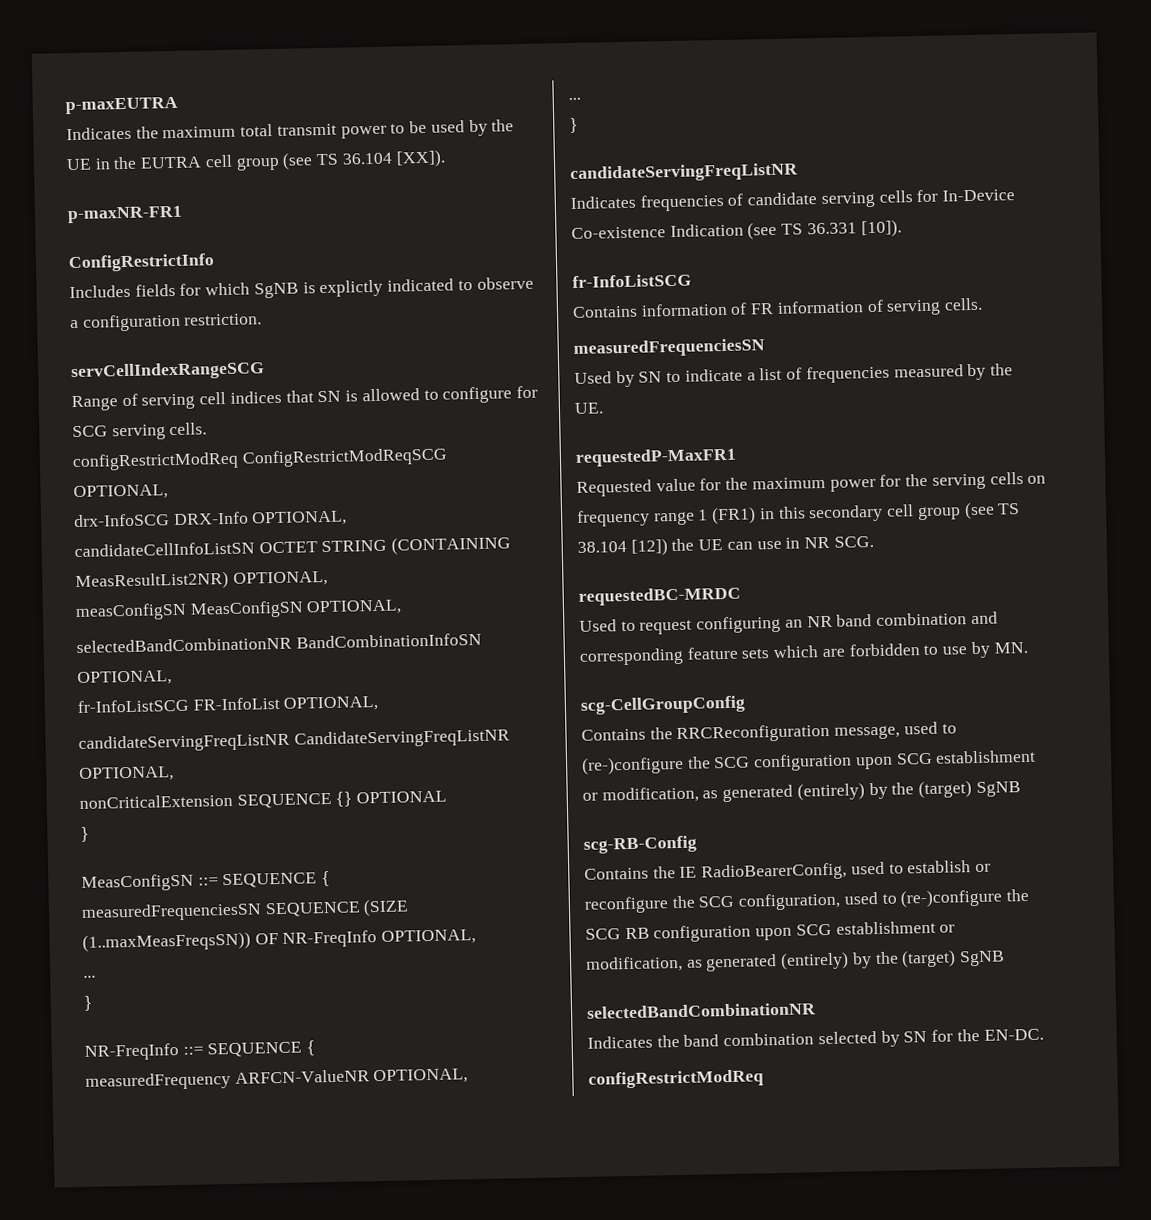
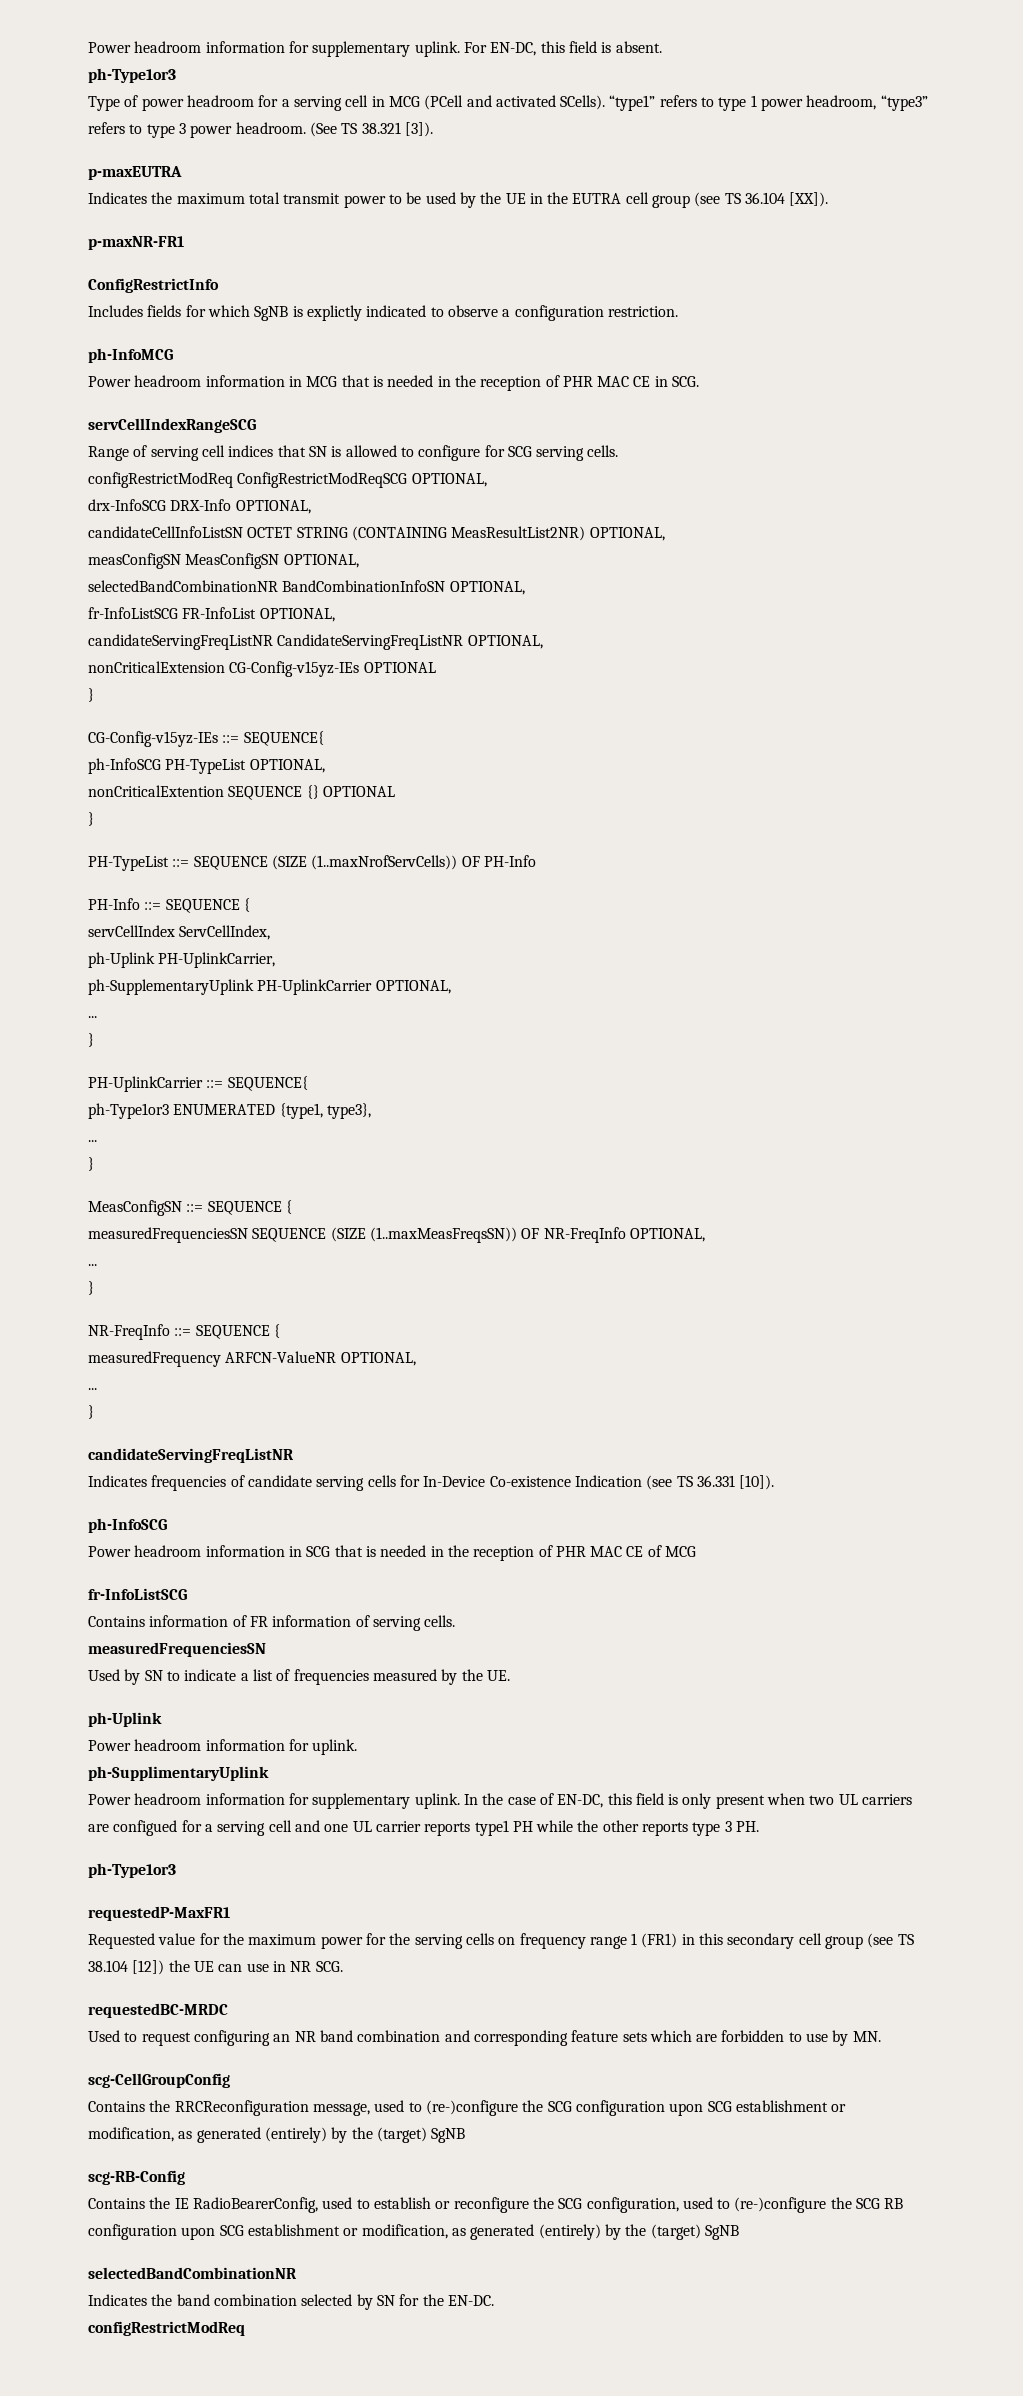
+ Power headroom information for supplementary uplink. For EN-DC, this field is absent.
+ ph-Type1or3
+ Type of power headroom for a serving cell in MCG (PCell and activated SCells). “type1” refers to type 1 power headroom, “type3” refers to type 3 power headroom. (See TS 38.321 [3]).
+ ph-InfoMCG
+ Power headroom information in MCG that is needed in the reception of PHR MAC CE in SCG.
- nonCriticalExtension SEQUENCE {} OPTIONAL
+ nonCriticalExtension CG-Config-v15yz-IEs OPTIONAL
+ }
+ CG-Config-v15yz-IEs ::= SEQUENCE{
+ ph-InfoSCG PH-TypeList OPTIONAL,
+ nonCriticalExtention SEQUENCE {} OPTIONAL
+ }
+ PH-TypeList ::= SEQUENCE (SIZE (1..maxNrofServCells)) OF PH-Info
+ PH-Info ::= SEQUENCE {
+ servCellIndex ServCellIndex,
+ ph-Uplink PH-UplinkCarrier,
+ ph-SupplementaryUplink PH-UplinkCarrier OPTIONAL,
+ ...
+ }
+ PH-UplinkCarrier ::= SEQUENCE{
+ ph-Type1or3 ENUMERATED {type1, type3},
+ ...
  Indicates frequencies of candidate serving cells for In-Device Co-existence Indication (see TS 36.331 [10]).
+ ph-InfoSCG
+ Power headroom information in SCG that is needed in the reception of PHR MAC CE of MCG
  Used by SN to indicate a list of frequencies measured by the UE.
+ ph-Uplink
+ Power headroom information for uplink.
+ ph-SupplimentaryUplink
+ Power headroom information for supplementary uplink. In the case of EN-DC, this field is only present when two UL carriers are configued for a serving cell and one UL carrier reports type1 PH while the other reports type 3 PH.
+ ph-Type1or3

